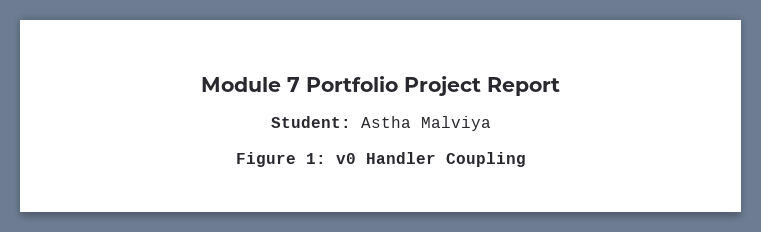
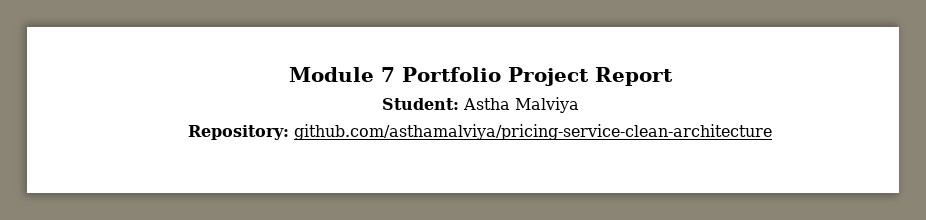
- Figure 1: v0 Handler Coupling
+ Repository: github.com/asthamalviya/pricing-service-clean-architecture

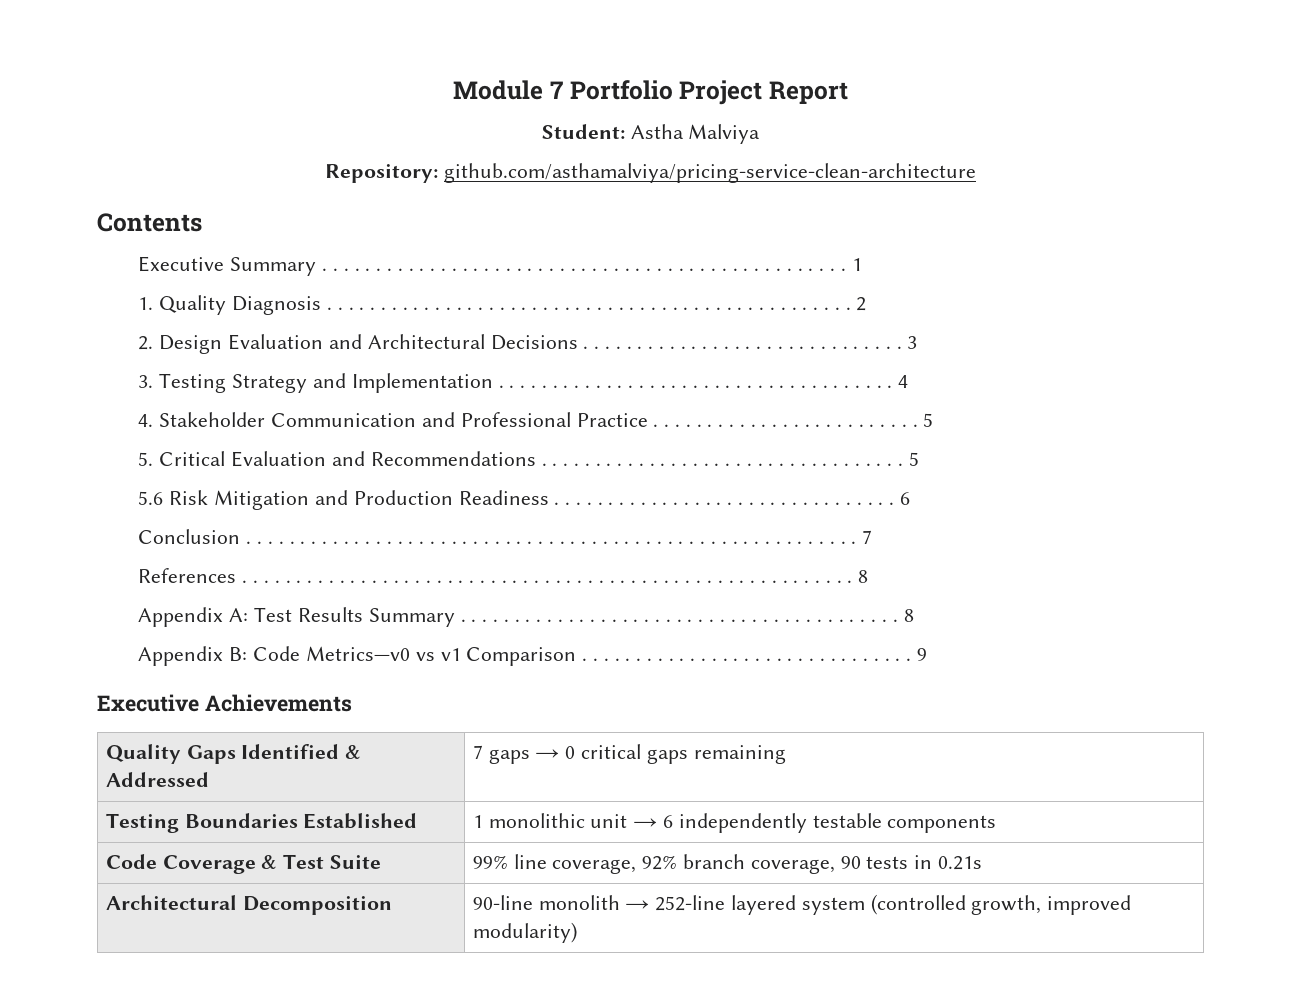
+ Contents
+ Executive Summary . . . . . . . . . . . . . . . . . . . . . . . . . . . . . . . . . . . . . . . . . . . . . . . . . 1
+ 1. Quality Diagnosis . . . . . . . . . . . . . . . . . . . . . . . . . . . . . . . . . . . . . . . . . . . . . . . . . 2
+ 2. Design Evaluation and Architectural Decisions . . . . . . . . . . . . . . . . . . . . . . . . . . . . . . 3
+ 3. Testing Strategy and Implementation . . . . . . . . . . . . . . . . . . . . . . . . . . . . . . . . . . . . . 4
+ 4. Stakeholder Communication and Professional Practice . . . . . . . . . . . . . . . . . . . . . . . . . 5
+ 5. Critical Evaluation and Recommendations . . . . . . . . . . . . . . . . . . . . . . . . . . . . . . . . . . 5
+ 5.6 Risk Mitigation and Production Readiness . . . . . . . . . . . . . . . . . . . . . . . . . . . . . . . . 6
+ Conclusion . . . . . . . . . . . . . . . . . . . . . . . . . . . . . . . . . . . . . . . . . . . . . . . . . . . . . . . . . 7
+ References . . . . . . . . . . . . . . . . . . . . . . . . . . . . . . . . . . . . . . . . . . . . . . . . . . . . . . . . . 8
+ Appendix A: Test Results Summary . . . . . . . . . . . . . . . . . . . . . . . . . . . . . . . . . . . . . . . . . 8
+ Appendix B: Code Metrics—v0 vs v1 Comparison . . . . . . . . . . . . . . . . . . . . . . . . . . . . . . . 9
+ Executive Achievements
+ Quality Gaps Identified & Addressed | 7 gaps → 0 critical gaps remaining
+ Testing Boundaries Established | 1 monolithic unit → 6 independently testable components
+ Code Coverage & Test Suite | 99% line coverage, 92% branch coverage, 90 tests in 0.21s
+ Architectural Decomposition | 90-line monolith → 252-line layered system (controlled growth, improved modularity)

